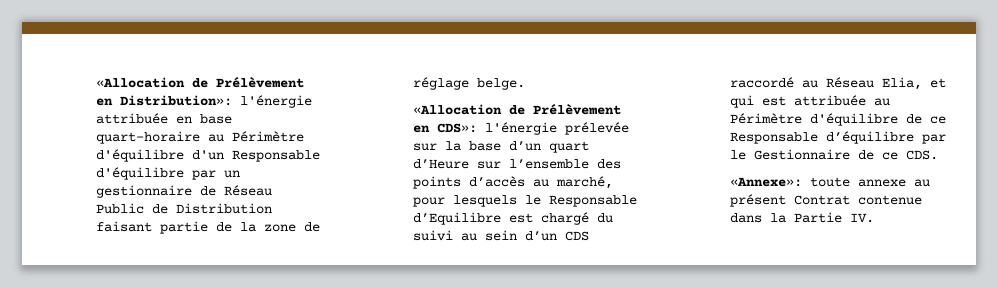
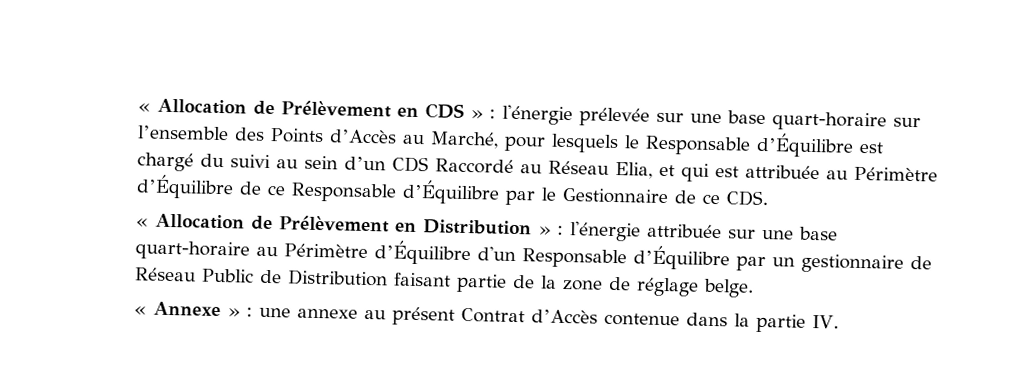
- «Allocation de Prélèvement en Distribution»: l'énergie attribuée en base quart-horaire au Périmètre d'équilibre d'un Responsable d'équilibre par un gestionnaire de Réseau Public de Distribution faisant partie de la zone de réglage belge.
+ « Allocation de Prélèvement en CDS » : l'énergie prélevée sur une base quart-horaire sur l’ensemble des Points d’Accès au Marché, pour lesquels le Responsable d’Équilibre est chargé du suivi au sein d’un CDS Raccordé au Réseau Elia, et qui est attribuée au Périmètre d’Équilibre de ce Responsable d’Équilibre par le Gestionnaire de ce CDS.
+ « Allocation de Prélèvement en Distribution » : l'énergie attribuée sur une base quart-horaire au Périmètre d’Équilibre d'un Responsable d’Équilibre par un gestionnaire de Réseau Public de Distribution faisant partie de la zone de réglage belge.
- «Allocation de Prélèvement en CDS»: l'énergie prélevée sur la base d’un quart d’Heure sur l’ensemble des points d’accès au marché, pour lesquels le Responsable d’Equilibre est chargé du suivi au sein d’un CDS raccordé au Réseau Elia, et qui est attribuée au Périmètre d'équilibre de ce Responsable d’équilibre par le Gestionnaire de ce CDS.
- «Annexe»: toute annexe au présent Contrat contenue dans la Partie IV.
+ « Annexe » : une annexe au présent Contrat d’Accès contenue dans la partie IV.

